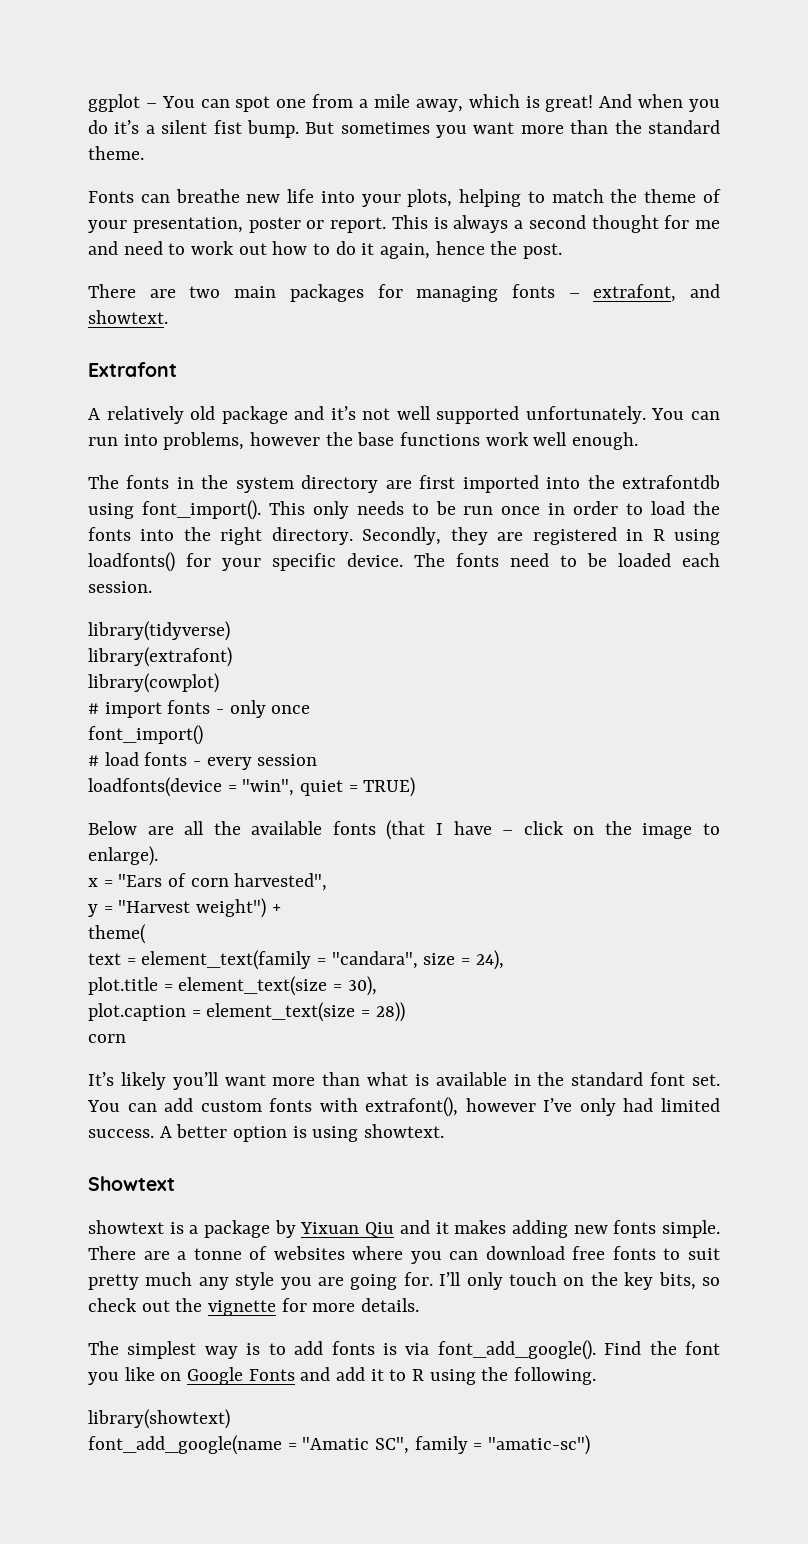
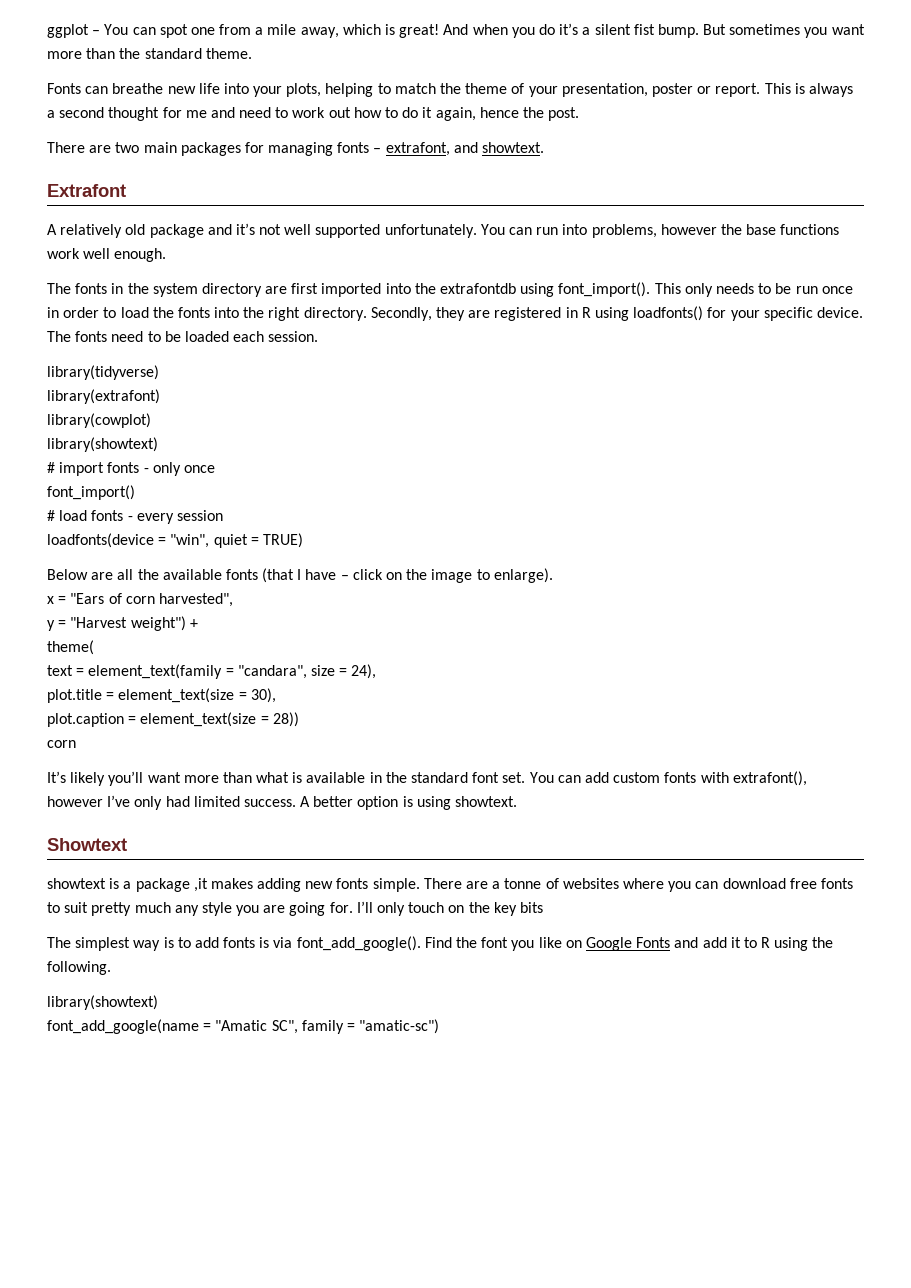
  library(cowplot)
+ library(showtext)
- showtext is a package by Yixuan Qiu and it makes adding new fonts simple.
+ showtext is a package ,it makes adding new fonts simple.
- I’ll only touch on the key bits, so check out the vignette for more details.
+ I’ll only touch on the key bits

